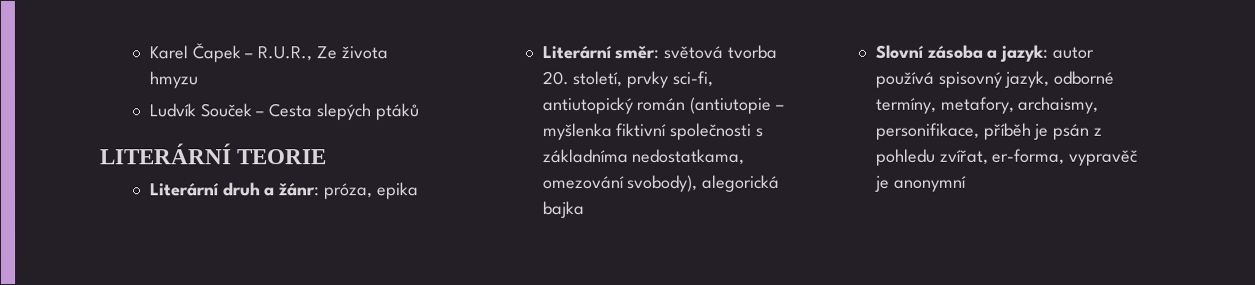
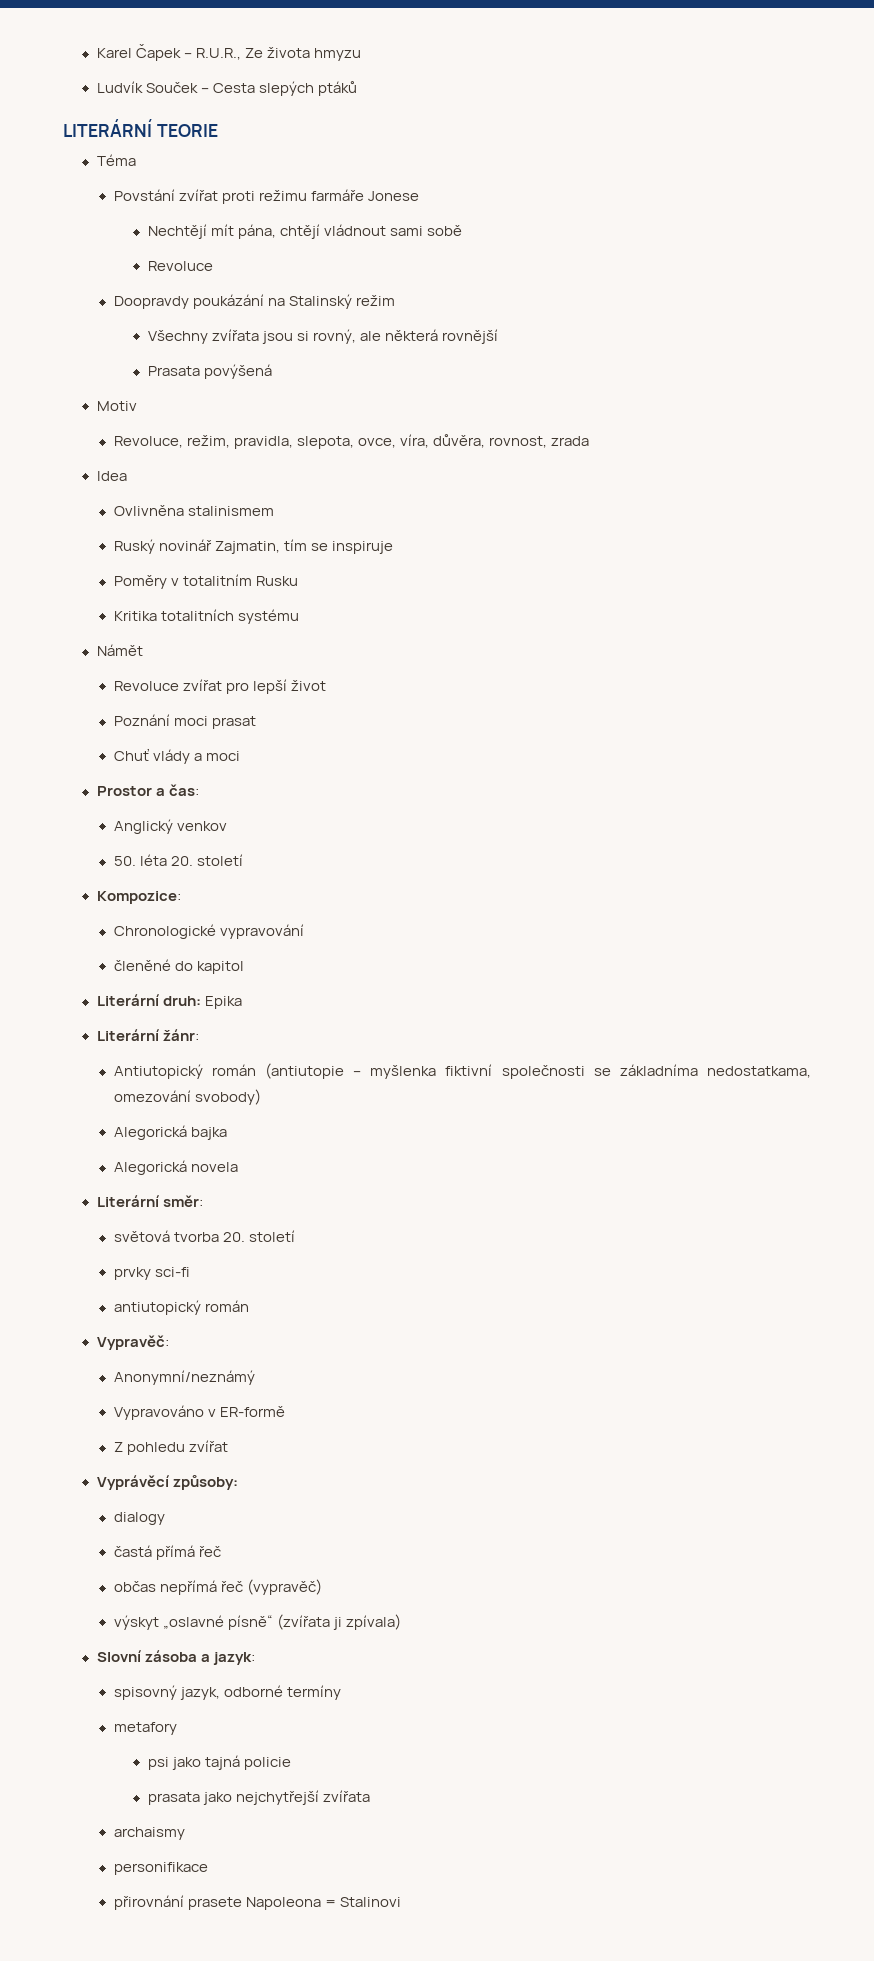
- Literární druh a žánr: próza, epika
- Literární směr: světová tvorba 20. století, prvky sci-fi, antiutopický román (antiutopie – myšlenka fiktivní společnosti s základníma nedostatkama, omezování svobody), alegorická bajka
+ Téma
+ Povstání zvířat proti režimu farmáře Jonese
+ Nechtějí mít pána, chtějí vládnout sami sobě
+ Revoluce
+ Doopravdy poukázání na Stalinský režim
+ Všechny zvířata jsou si rovný, ale některá rovnější
+ Prasata povýšená
+ Motiv
+ Revoluce, režim, pravidla, slepota, ovce, víra, důvěra, rovnost, zrada
+ Idea
+ Ovlivněna stalinismem
+ Ruský novinář Zajmatin, tím se inspiruje
+ Poměry v totalitním Rusku
+ Kritika totalitních systému
+ Námět
+ Revoluce zvířat pro lepší život
+ Poznání moci prasat
+ Chuť vlády a moci
+ Prostor a čas:
+ Anglický venkov
+ 50. léta 20. století
+ Kompozice:
+ Chronologické vypravování
+ členěné do kapitol
+ Literární druh: Epika
+ Literární žánr:
+ Antiutopický román (antiutopie – myšlenka fiktivní společnosti se základníma nedostatkama, omezování svobody)
+ Alegorická bajka
+ Alegorická novela
+ Literární směr:
+ světová tvorba 20. století
+ prvky sci-fi
+ antiutopický román
+ Vypravěč:
+ Anonymní/neznámý
+ Vypravováno v ER-formě
+ Z pohledu zvířat
+ Vyprávěcí způsoby:
+ dialogy
+ častá přímá řeč
+ občas nepřímá řeč (vypravěč)
+ výskyt „oslavné písně“ (zvířata ji zpívala)
- Slovní zásoba a jazyk: autor používá spisovný jazyk, odborné termíny, metafory, archaismy, personifikace, příběh je psán z pohledu zvířat, er-forma, vypravěč je anonymní
+ Slovní zásoba a jazyk:
+ spisovný jazyk, odborné termíny
+ metafory
+ psi jako tajná policie
+ prasata jako nejchytřejší zvířata
+ archaismy
+ personifikace
+ přirovnání prasete Napoleona = Stalinovi

